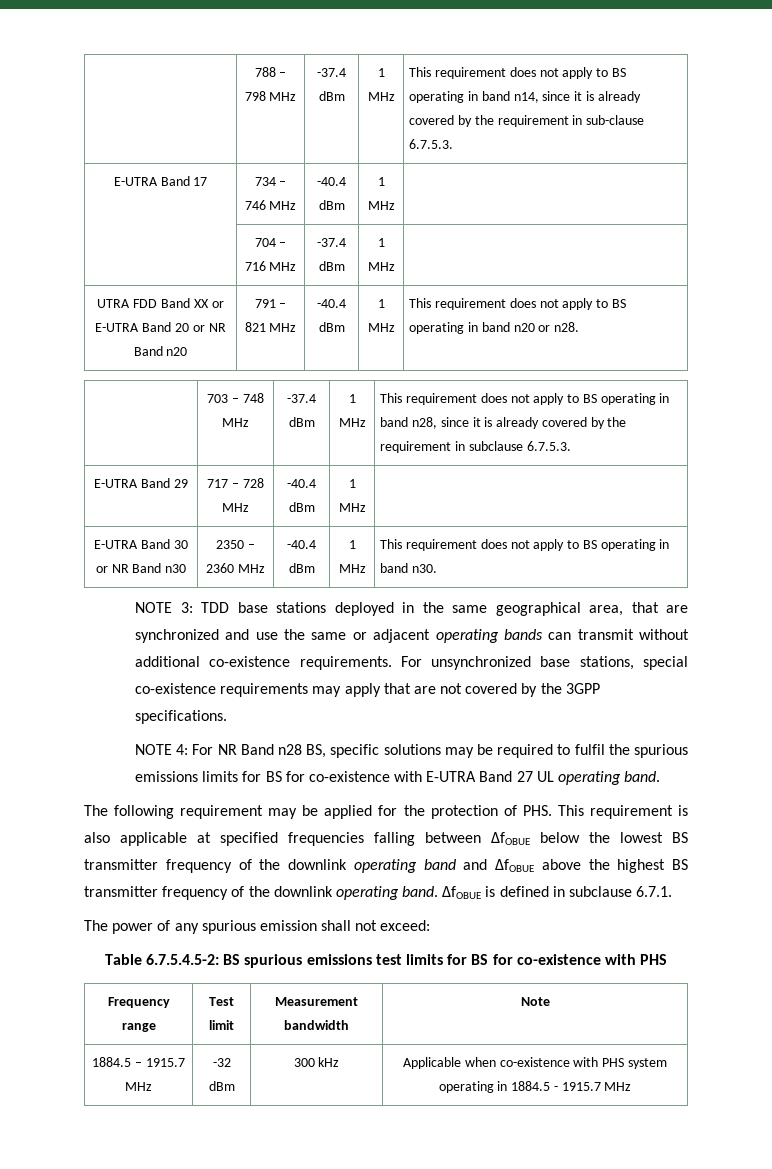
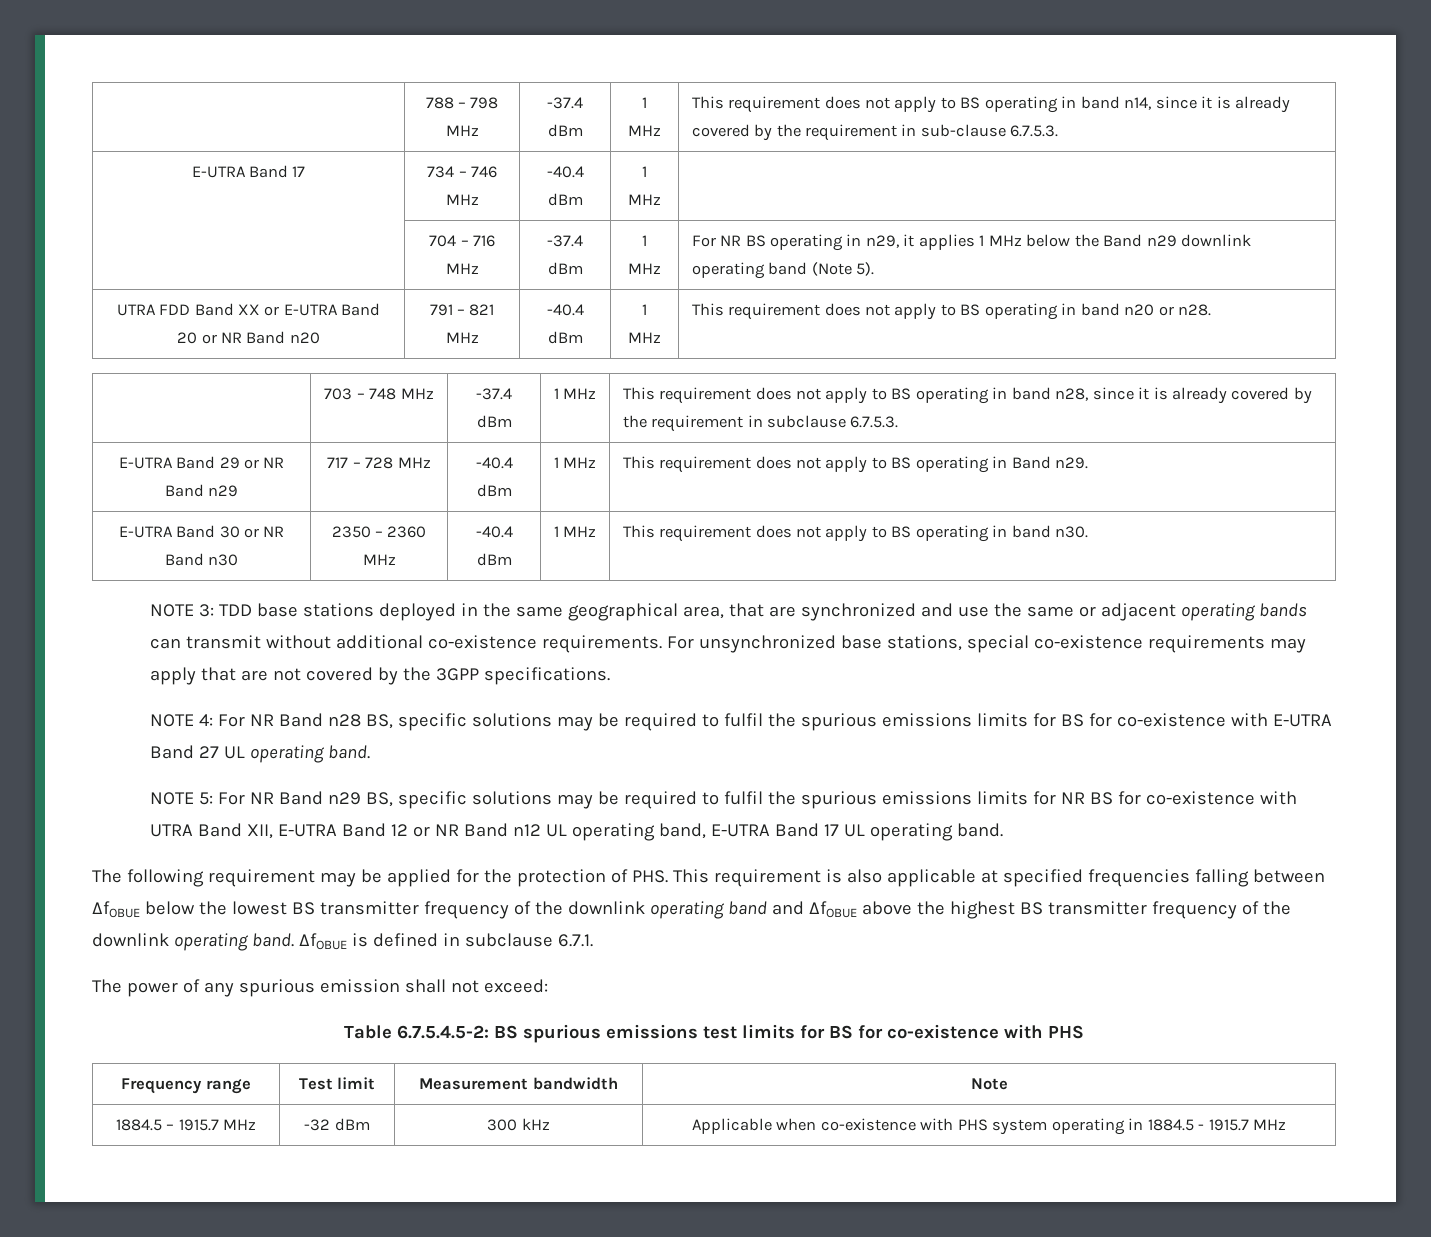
- | 704 – 716 MHz | -37.4 dBm | 1 MHz |
+ | 704 – 716 MHz | -37.4 dBm | 1 MHz | For NR BS operating in n29, it applies 1 MHz below the Band n29 downlink operating band (Note 5).
- E-UTRA Band 29 | 717 – 728 MHz | -40.4 dBm | 1 MHz |
+ E-UTRA Band 29 or NR Band n29 | 717 – 728 MHz | -40.4 dBm | 1 MHz | This requirement does not apply to BS operating in Band n29.
+ NOTE 5: For NR Band n29 BS, specific solutions may be required to fulfil the spurious emissions limits for NR BS for co-existence with UTRA Band XII, E-UTRA Band 12 or NR Band n12 UL operating band, E-UTRA Band 17 UL operating band.

